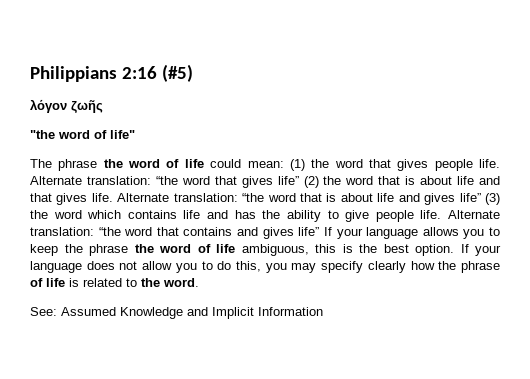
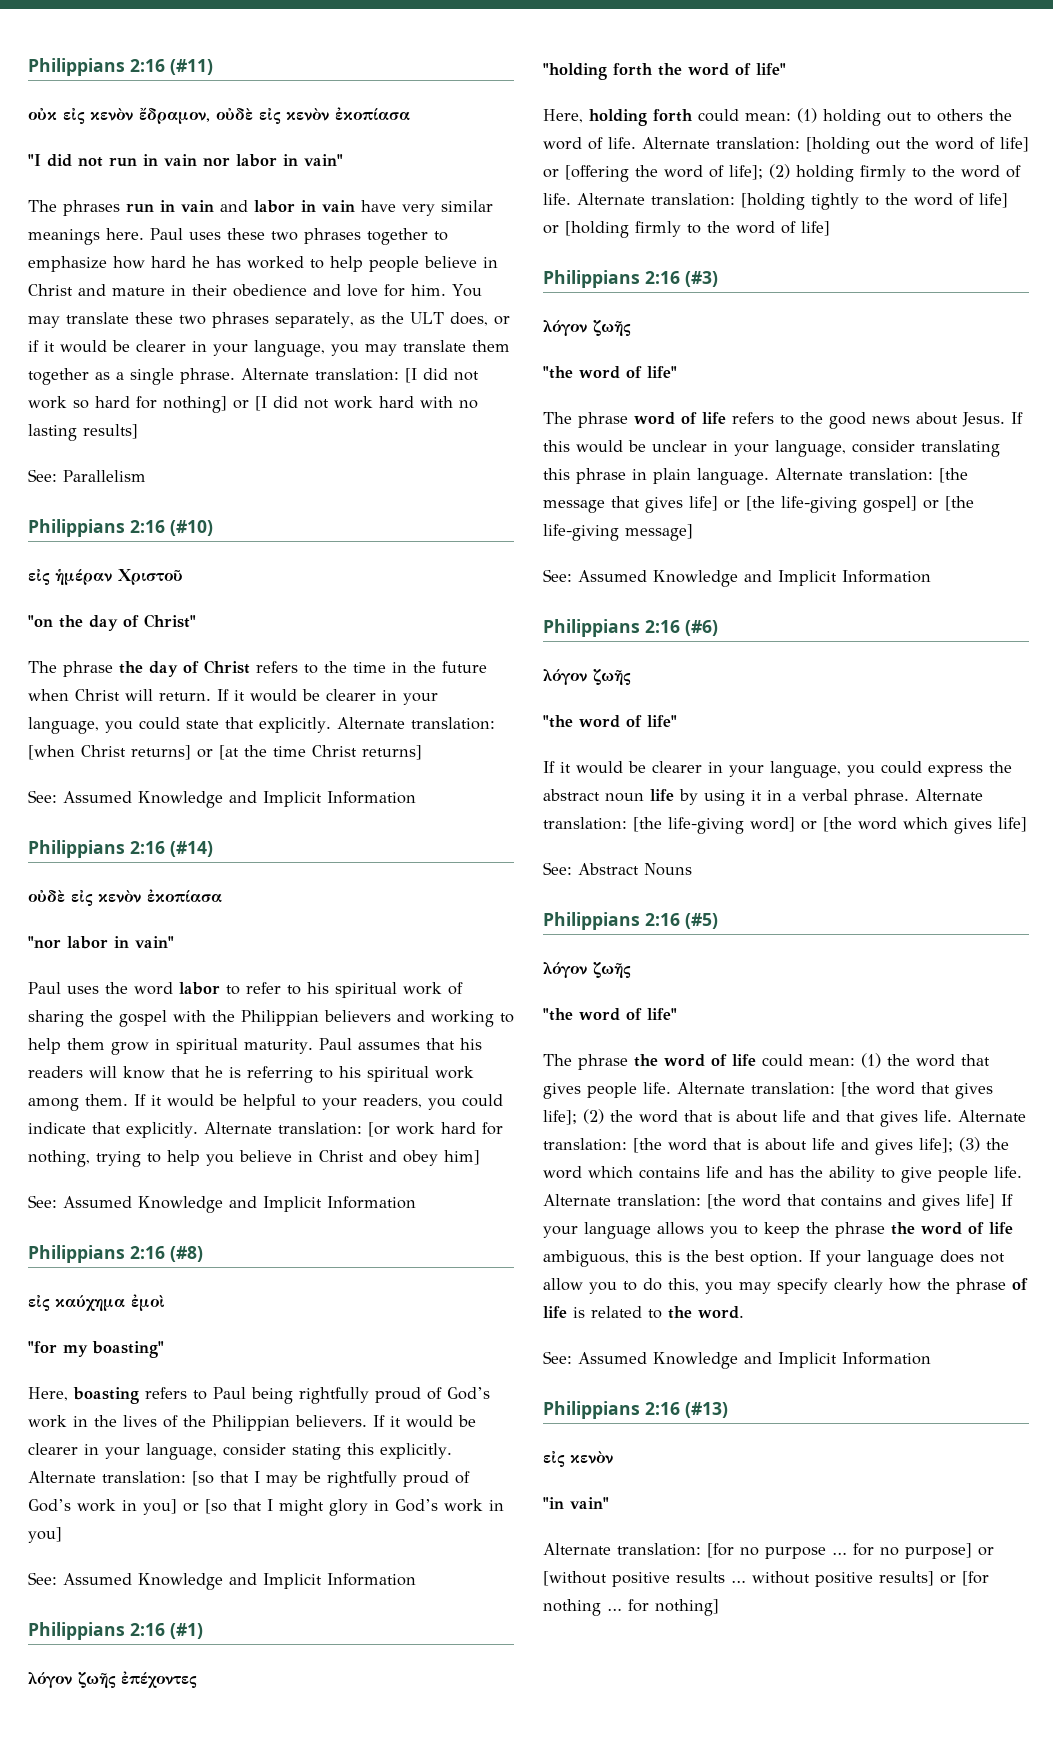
+ Philippians 2:16 (#11)
+ οὐκ εἰς κενὸν ἔδραμον, οὐδὲ εἰς κενὸν ἐκοπίασα
+ "I did not run in vain nor labor in vain"
+ The phrases run in vain and labor in vain have very similar meanings here. Paul uses these two phrases together to emphasize how hard he has worked to help people believe in Christ and mature in their obedience and love for him. You may translate these two phrases separately, as the ULT does, or if it would be clearer in your language, you may translate them together as a single phrase. Alternate translation: [I did not work so hard for nothing] or [I did not work hard with no lasting results]
+ See: Parallelism
+ Philippians 2:16 (#10)
+ εἰς ἡμέραν Χριστοῦ
+ "on the day of Christ"
+ The phrase the day of Christ refers to the time in the future when Christ will return. If it would be clearer in your language, you could state that explicitly. Alternate translation: [when Christ returns] or [at the time Christ returns]
+ See: Assumed Knowledge and Implicit Information
+ Philippians 2:16 (#14)
+ οὐδὲ εἰς κενὸν ἐκοπίασα
+ "nor labor in vain"
+ Paul uses the word labor to refer to his spiritual work of sharing the gospel with the Philippian believers and working to help them grow in spiritual maturity. Paul assumes that his readers will know that he is referring to his spiritual work among them. If it would be helpful to your readers, you could indicate that explicitly. Alternate translation: [or work hard for nothing, trying to help you believe in Christ and obey him]
+ See: Assumed Knowledge and Implicit Information
+ Philippians 2:16 (#8)
+ εἰς καύχημα ἐμοὶ
+ "for my boasting"
+ Here, boasting refers to Paul being rightfully proud of God’s work in the lives of the Philippian believers. If it would be clearer in your language, consider stating this explicitly. Alternate translation: [so that I may be rightfully proud of God’s work in you] or [so that I might glory in God’s work in you]
+ See: Assumed Knowledge and Implicit Information
+ Philippians 2:16 (#1)
+ λόγον ζωῆς ἐπέχοντες
+ "holding forth the word of life"
+ Here, holding forth could mean: (1) holding out to others the word of life. Alternate translation: [holding out the word of life] or [offering the word of life]; (2) holding firmly to the word of life. Alternate translation: [holding tightly to the word of life] or [holding firmly to the word of life]
+ Philippians 2:16 (#3)
+ λόγον ζωῆς
+ "the word of life"
+ The phrase word of life refers to the good news about Jesus. If this would be unclear in your language, consider translating this phrase in plain language. Alternate translation: [the message that gives life] or [the life-giving gospel] or [the life-giving message]
+ See: Assumed Knowledge and Implicit Information
+ Philippians 2:16 (#6)
+ λόγον ζωῆς
+ "the word of life"
+ If it would be clearer in your language, you could express the abstract noun life by using it in a verbal phrase. Alternate translation: [the life-giving word] or [the word which gives life]
+ See: Abstract Nouns
- Alternate translation: “the word that gives life” (2) the word that is about life and that gives life.
+ Alternate translation: [the word that gives life]; (2) the word that is about life and that gives life.
- Alternate translation: “the word that is about life and gives life” (3) the word which contains life and has the ability to give people life.
+ Alternate translation: [the word that is about life and gives life]; (3) the word which contains life and has the ability to give people life.
- Alternate translation: “the word that contains and gives life” If your language allows you to keep the phrase the word of life ambiguous, this is the best option.
+ Alternate translation: [the word that contains and gives life] If your language allows you to keep the phrase the word of life ambiguous, this is the best option.
+ Philippians 2:16 (#13)
+ εἰς κενὸν
+ "in vain"
+ Alternate translation: [for no purpose … for no purpose] or [without positive results … without positive results] or [for nothing … for nothing]

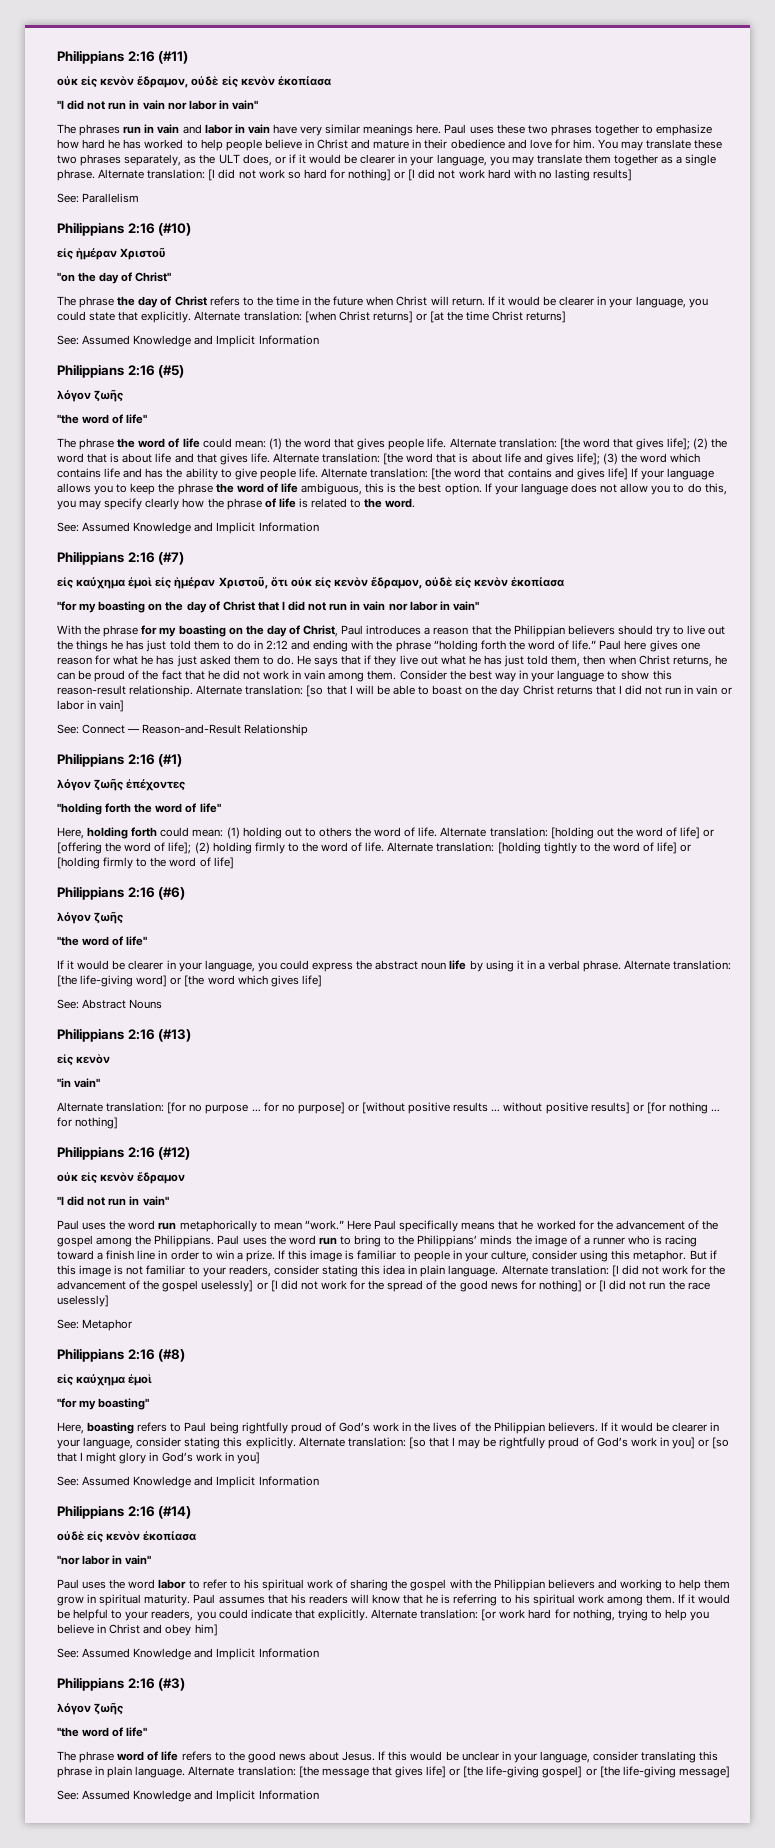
- Philippians 2:16 (#14)
- οὐδὲ εἰς κενὸν ἐκοπίασα
- "nor labor in vain"
- Paul uses the word labor to refer to his spiritual work of sharing the gospel with the Philippian believers and working to help them grow in spiritual maturity. Paul assumes that his readers will know that he is referring to his spiritual work among them. If it would be helpful to your readers, you could indicate that explicitly. Alternate translation: [or work hard for nothing, trying to help you believe in Christ and obey him]
- See: Assumed Knowledge and Implicit Information
- Philippians 2:16 (#8)
- εἰς καύχημα ἐμοὶ
- "for my boasting"
- Here, boasting refers to Paul being rightfully proud of God’s work in the lives of the Philippian believers. If it would be clearer in your language, consider stating this explicitly. Alternate translation: [so that I may be rightfully proud of God’s work in you] or [so that I might glory in God’s work in you]
- See: Assumed Knowledge and Implicit Information
- Philippians 2:16 (#1)
- λόγον ζωῆς ἐπέχοντες
- "holding forth the word of life"
- Here, holding forth could mean: (1) holding out to others the word of life. Alternate translation: [holding out the word of life] or [offering the word of life]; (2) holding firmly to the word of life. Alternate translation: [holding tightly to the word of life] or [holding firmly to the word of life]
- Philippians 2:16 (#3)
- λόγον ζωῆς
- "the word of life"
- The phrase word of life refers to the good news about Jesus. If this would be unclear in your language, consider translating this phrase in plain language. Alternate translation: [the message that gives life] or [the life-giving gospel] or [the life-giving message]
- See: Assumed Knowledge and Implicit Information
- Philippians 2:16 (#6)
- λόγον ζωῆς
- "the word of life"
- If it would be clearer in your language, you could express the abstract noun life by using it in a verbal phrase. Alternate translation: [the life-giving word] or [the word which gives life]
- See: Abstract Nouns
+ Philippians 2:16 (#7)
+ εἰς καύχημα ἐμοὶ εἰς ἡμέραν Χριστοῦ, ὅτι οὐκ εἰς κενὸν ἔδραμον, οὐδὲ εἰς κενὸν ἐκοπίασα
+ "for my boasting on the day of Christ that I did not run in vain nor labor in vain"
+ With the phrase for my boasting on the day of Christ, Paul introduces a reason that the Philippian believers should try to live out the things he has just told them to do in 2:12 and ending with the phrase “holding forth the word of life.” Paul here gives one reason for what he has just asked them to do. He says that if they live out what he has just told them, then when Christ returns, he can be proud of the fact that he did not work in vain among them. Consider the best way in your language to show this reason-result relationship. Alternate translation: [so that I will be able to boast on the day Christ returns that I did not run in vain or labor in vain]
+ See: Connect — Reason-and-Result Relationship
+ Philippians 2:16 (#1)
+ λόγον ζωῆς ἐπέχοντες
+ "holding forth the word of life"
+ Here, holding forth could mean: (1) holding out to others the word of life. Alternate translation: [holding out the word of life] or [offering the word of life]; (2) holding firmly to the word of life. Alternate translation: [holding tightly to the word of life] or [holding firmly to the word of life]
+ Philippians 2:16 (#6)
+ λόγον ζωῆς
+ "the word of life"
+ If it would be clearer in your language, you could express the abstract noun life by using it in a verbal phrase. Alternate translation: [the life-giving word] or [the word which gives life]
+ See: Abstract Nouns
+ Philippians 2:16 (#12)
+ οὐκ εἰς κενὸν ἔδραμον
+ "I did not run in vain"
+ Paul uses the word run metaphorically to mean “work.” Here Paul specifically means that he worked for the advancement of the gospel among the Philippians. Paul uses the word run to bring to the Philippians’ minds the image of a runner who is racing toward a finish line in order to win a prize. If this image is familiar to people in your culture, consider using this metaphor. But if this image is not familiar to your readers, consider stating this idea in plain language. Alternate translation: [I did not work for the advancement of the gospel uselessly] or [I did not work for the spread of the good news for nothing] or [I did not run the race uselessly]
+ See: Metaphor
+ Philippians 2:16 (#8)
+ εἰς καύχημα ἐμοὶ
+ "for my boasting"
+ Here, boasting refers to Paul being rightfully proud of God’s work in the lives of the Philippian believers. If it would be clearer in your language, consider stating this explicitly. Alternate translation: [so that I may be rightfully proud of God’s work in you] or [so that I might glory in God’s work in you]
+ See: Assumed Knowledge and Implicit Information
+ Philippians 2:16 (#14)
+ οὐδὲ εἰς κενὸν ἐκοπίασα
+ "nor labor in vain"
+ Paul uses the word labor to refer to his spiritual work of sharing the gospel with the Philippian believers and working to help them grow in spiritual maturity. Paul assumes that his readers will know that he is referring to his spiritual work among them. If it would be helpful to your readers, you could indicate that explicitly. Alternate translation: [or work hard for nothing, trying to help you believe in Christ and obey him]
+ See: Assumed Knowledge and Implicit Information
+ Philippians 2:16 (#3)
+ λόγον ζωῆς
+ "the word of life"
+ The phrase word of life refers to the good news about Jesus. If this would be unclear in your language, consider translating this phrase in plain language. Alternate translation: [the message that gives life] or [the life-giving gospel] or [the life-giving message]
+ See: Assumed Knowledge and Implicit Information

